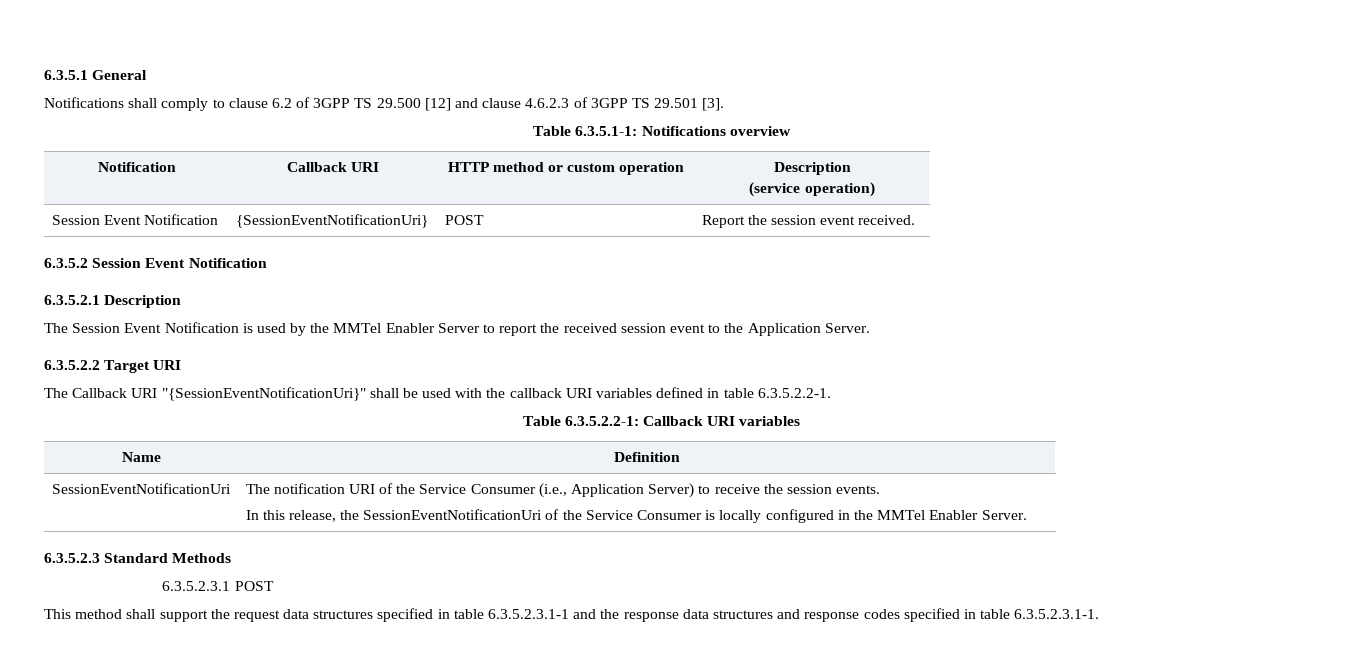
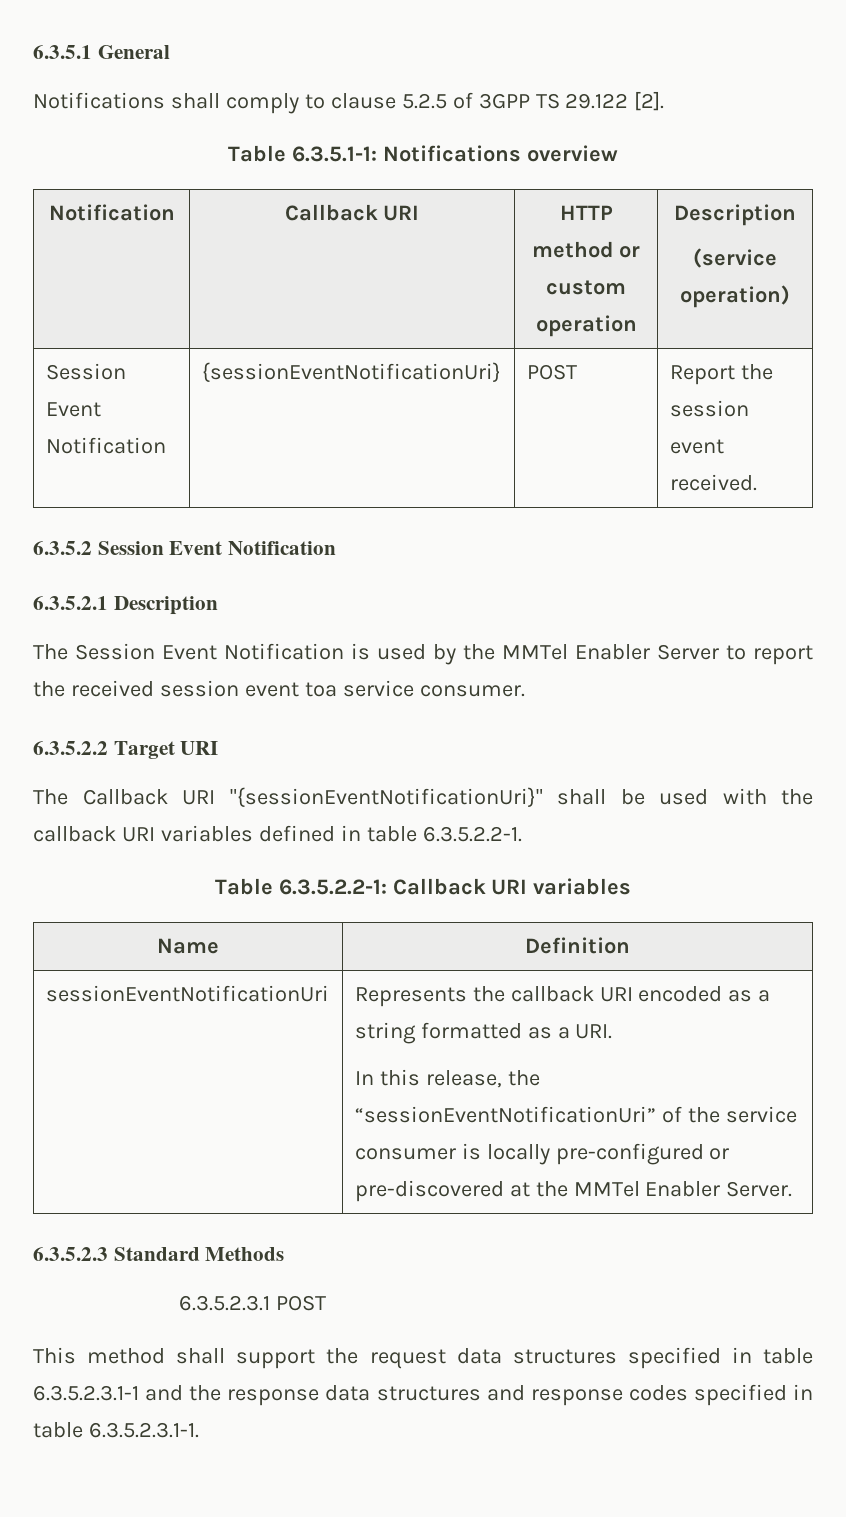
- Notifications shall comply to clause 6.2 of 3GPP TS 29.500 [12] and clause 4.6.2.3 of 3GPP TS 29.501 [3].
+ Notifications shall comply to clause 5.2.5 of 3GPP TS 29.122 [2].
- Session Event Notification | {SessionEventNotificationUri} | POST | Report the session event received.
+ Session Event Notification | {sessionEventNotificationUri} | POST | Report the session event received.
- The Session Event Notification is used by the MMTel Enabler Server to report the received session event to the Application Server.
+ The Session Event Notification is used by the MMTel Enabler Server to report the received session event toa service consumer.
- The Callback URI "{SessionEventNotificationUri}" shall be used with the callback URI variables defined in table 6.3.5.2.2-1.
+ The Callback URI "{sessionEventNotificationUri}" shall be used with the callback URI variables defined in table 6.3.5.2.2-1.
- SessionEventNotificationUri | The notification URI of the Service Consumer (i.e., Application Server) to receive the session events.
- In this release, the SessionEventNotificationUri of the Service Consumer is locally configured in the MMTel Enabler Server.
+ sessionEventNotificationUri | Represents the callback URI encoded as a string formatted as a URI.
+ In this release, the “sessionEventNotificationUri” of the service consumer is locally pre-configured or pre-discovered at the MMTel Enabler Server.

